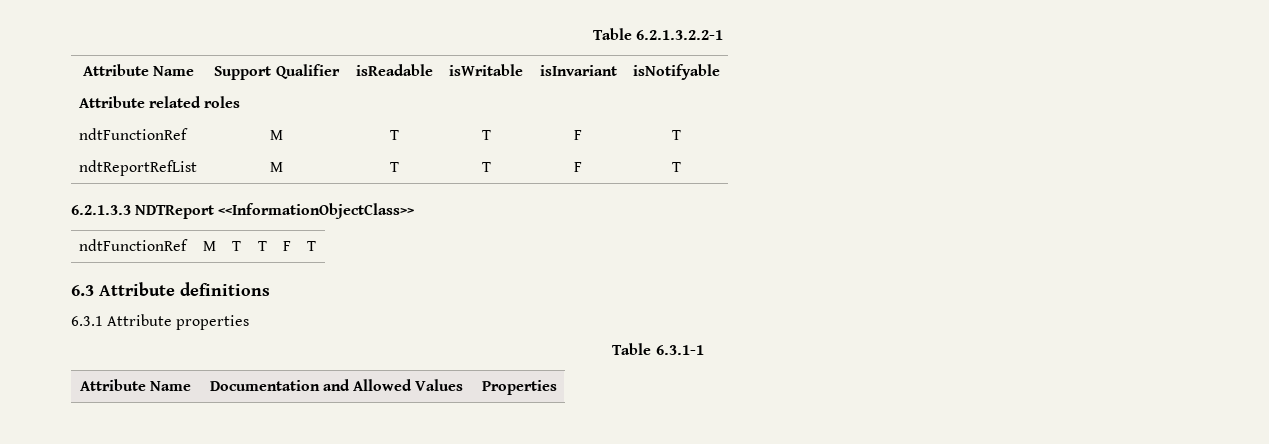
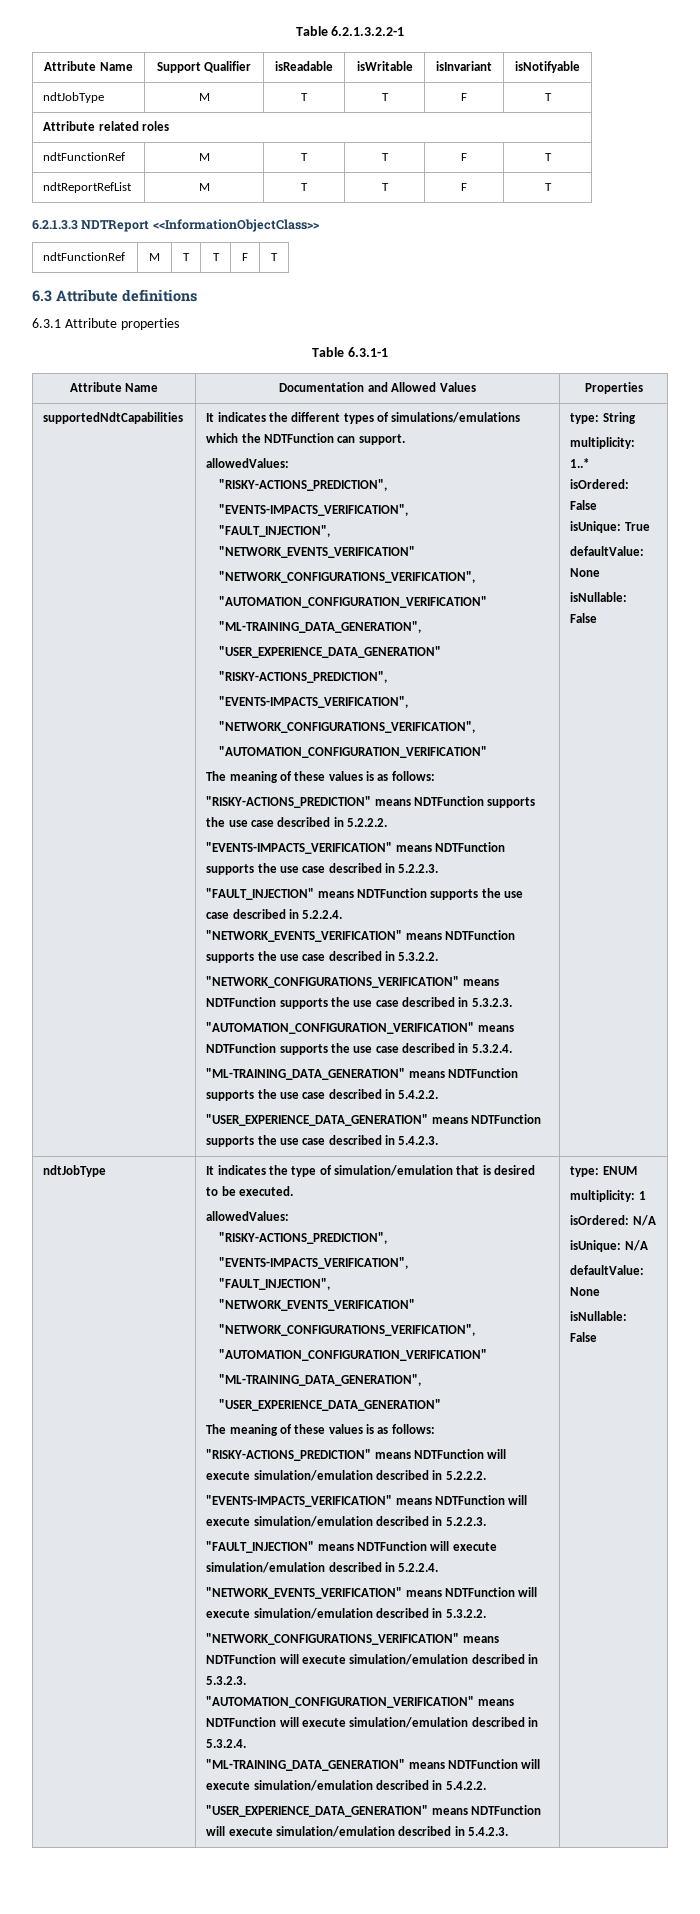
+ ndtJobType | M | T | T | F | T
+ supportedNdtCapabilities | It indicates the different types of simulations/emulations which the NDTFunction can support.
+ allowedValues:
+ "RISKY-ACTIONS_PREDICTION",
+ "EVENTS-IMPACTS_VERIFICATION",
+ "FAULT_INJECTION",
+ "NETWORK_EVENTS_VERIFICATION"
+ "NETWORK_CONFIGURATIONS_VERIFICATION",
+ "AUTOMATION_CONFIGURATION_VERIFICATION"
+ "ML-TRAINING_DATA_GENERATION",
+ "USER_EXPERIENCE_DATA_GENERATION"
+ "RISKY-ACTIONS_PREDICTION",
+ "EVENTS-IMPACTS_VERIFICATION",
+ "NETWORK_CONFIGURATIONS_VERIFICATION",
+ "AUTOMATION_CONFIGURATION_VERIFICATION"
+ The meaning of these values is as follows:
+ "RISKY-ACTIONS_PREDICTION" means NDTFunction supports the use case described in 5.2.2.2.
+ "EVENTS-IMPACTS_VERIFICATION" means NDTFunction supports the use case described in 5.2.2.3.
+ "FAULT_INJECTION" means NDTFunction supports the use case described in 5.2.2.4.
+ "NETWORK_EVENTS_VERIFICATION" means NDTFunction supports the use case described in 5.3.2.2.
+ "NETWORK_CONFIGURATIONS_VERIFICATION" means NDTFunction supports the use case described in 5.3.2.3.
+ "AUTOMATION_CONFIGURATION_VERIFICATION" means NDTFunction supports the use case described in 5.3.2.4.
+ "ML-TRAINING_DATA_GENERATION" means NDTFunction supports the use case described in 5.4.2.2.
+ "USER_EXPERIENCE_DATA_GENERATION" means NDTFunction supports the use case described in 5.4.2.3. | type: String
+ multiplicity: 1..*
+ isOrdered: False
+ isUnique: True
+ defaultValue: None
+ isNullable: False
+ ndtJobType | It indicates the type of simulation/emulation that is desired to be executed.
+ allowedValues:
+ "RISKY-ACTIONS_PREDICTION",
+ "EVENTS-IMPACTS_VERIFICATION",
+ "FAULT_INJECTION",
+ "NETWORK_EVENTS_VERIFICATION"
+ "NETWORK_CONFIGURATIONS_VERIFICATION",
+ "AUTOMATION_CONFIGURATION_VERIFICATION"
+ "ML-TRAINING_DATA_GENERATION",
+ "USER_EXPERIENCE_DATA_GENERATION"
+ The meaning of these values is as follows:
+ "RISKY-ACTIONS_PREDICTION" means NDTFunction will execute simulation/emulation described in 5.2.2.2.
+ "EVENTS-IMPACTS_VERIFICATION" means NDTFunction will execute simulation/emulation described in 5.2.2.3.
+ "FAULT_INJECTION" means NDTFunction will execute simulation/emulation described in 5.2.2.4.
+ "NETWORK_EVENTS_VERIFICATION" means NDTFunction will execute simulation/emulation described in 5.3.2.2.
+ "NETWORK_CONFIGURATIONS_VERIFICATION" means NDTFunction will execute simulation/emulation described in 5.3.2.3.
+ "AUTOMATION_CONFIGURATION_VERIFICATION" means NDTFunction will execute simulation/emulation described in 5.3.2.4.
+ "ML-TRAINING_DATA_GENERATION" means NDTFunction will execute simulation/emulation described in 5.4.2.2.
+ "USER_EXPERIENCE_DATA_GENERATION" means NDTFunction will execute simulation/emulation described in 5.4.2.3. | type: ENUM
+ multiplicity: 1
+ isOrdered: N/A
+ isUnique: N/A
+ defaultValue: None
+ isNullable: False

